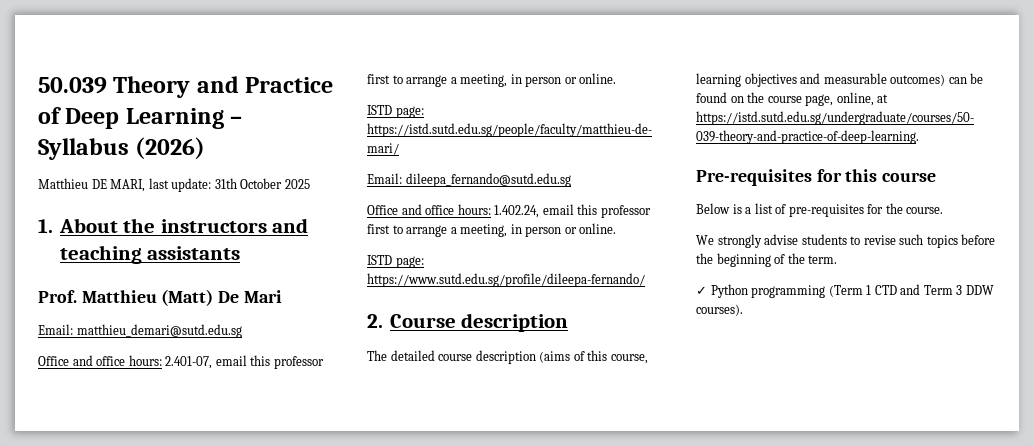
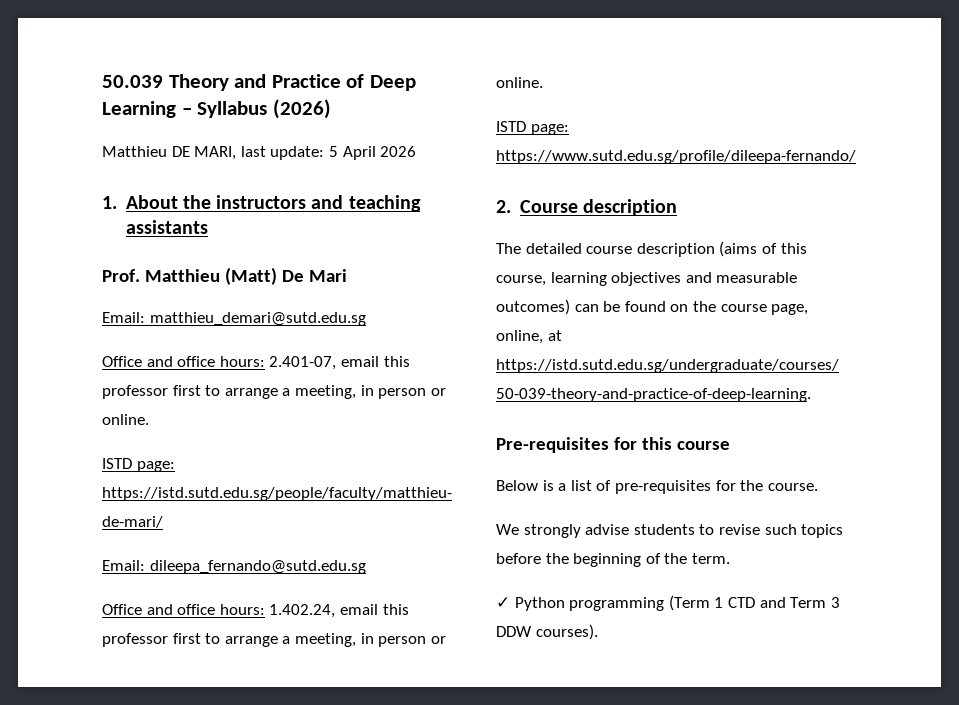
- Matthieu DE MARI, last update: 31th October 2025
+ Matthieu DE MARI, last update: 5 April 2026

